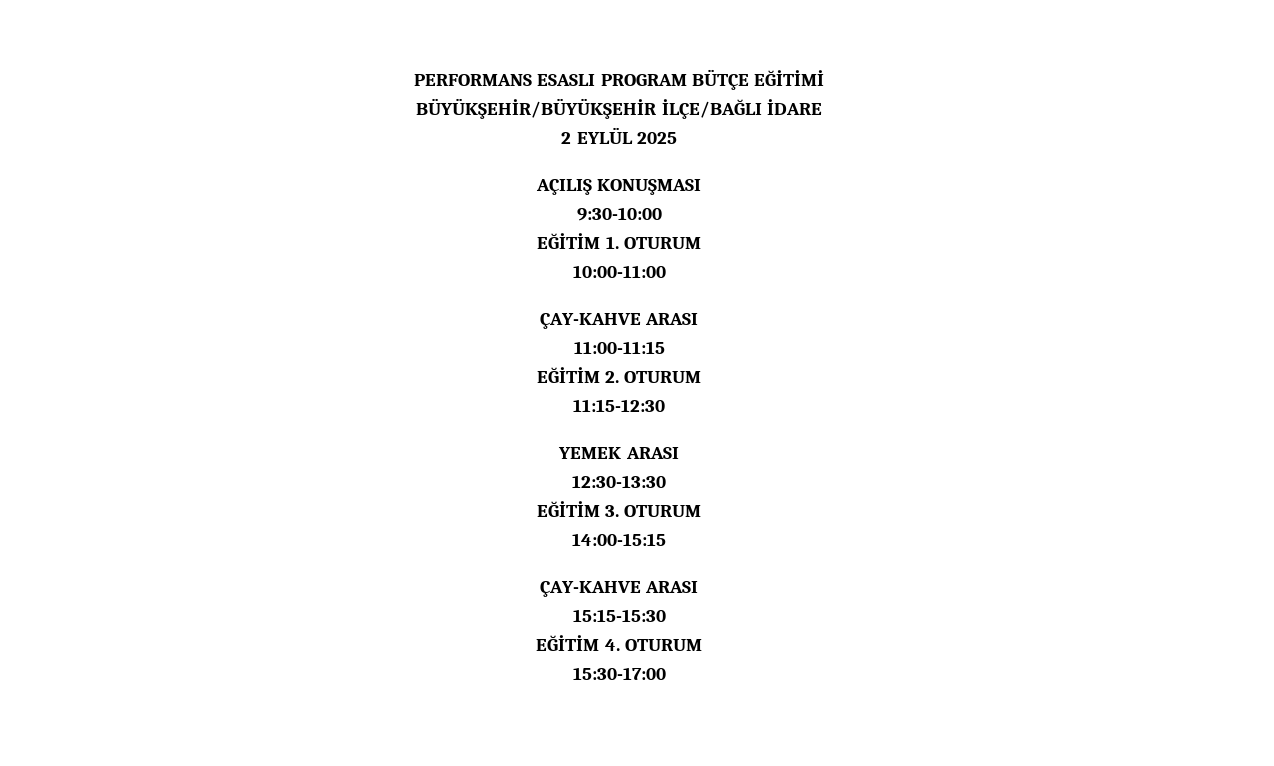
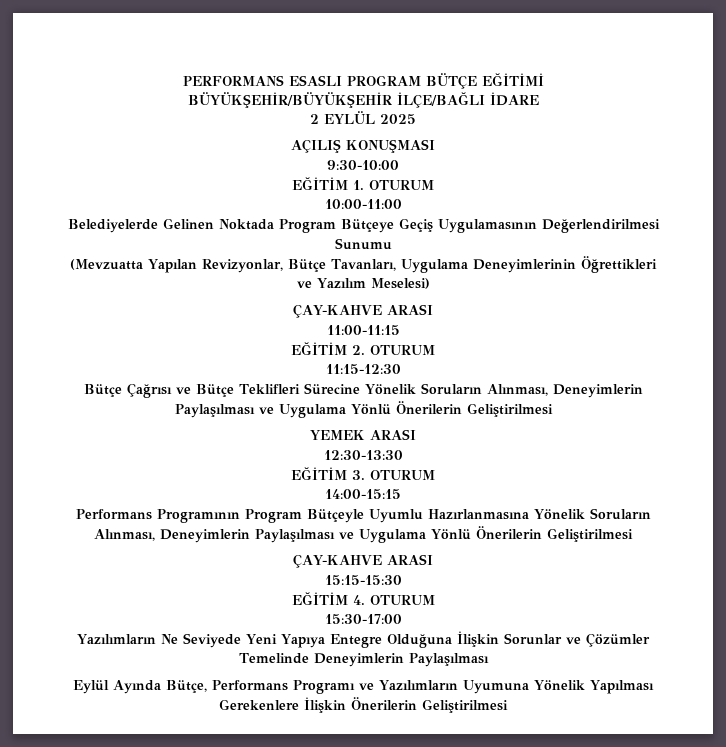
+ Belediyelerde Gelinen Noktada Program Bütçeye Geçiş Uygulamasının Değerlendirilmesi Sunumu
+ (Mevzuatta Yapılan Revizyonlar, Bütçe Tavanları, Uygulama Deneyimlerinin Öğrettikleri ve Yazılım Meselesi)
+ Bütçe Çağrısı ve Bütçe Teklifleri Sürecine Yönelik Soruların Alınması, Deneyimlerin Paylaşılması ve Uygulama Yönlü Önerilerin Geliştirilmesi
+ Performans Programının Program Bütçeyle Uyumlu Hazırlanmasına Yönelik Soruların Alınması, Deneyimlerin Paylaşılması ve Uygulama Yönlü Önerilerin Geliştirilmesi
+ Yazılımların Ne Seviyede Yeni Yapıya Entegre Olduğuna İlişkin Sorunlar ve Çözümler Temelinde Deneyimlerin Paylaşılması
+ Eylül Ayında Bütçe, Performans Programı ve Yazılımların Uyumuna Yönelik Yapılması Gerekenlere İlişkin Önerilerin Geliştirilmesi

